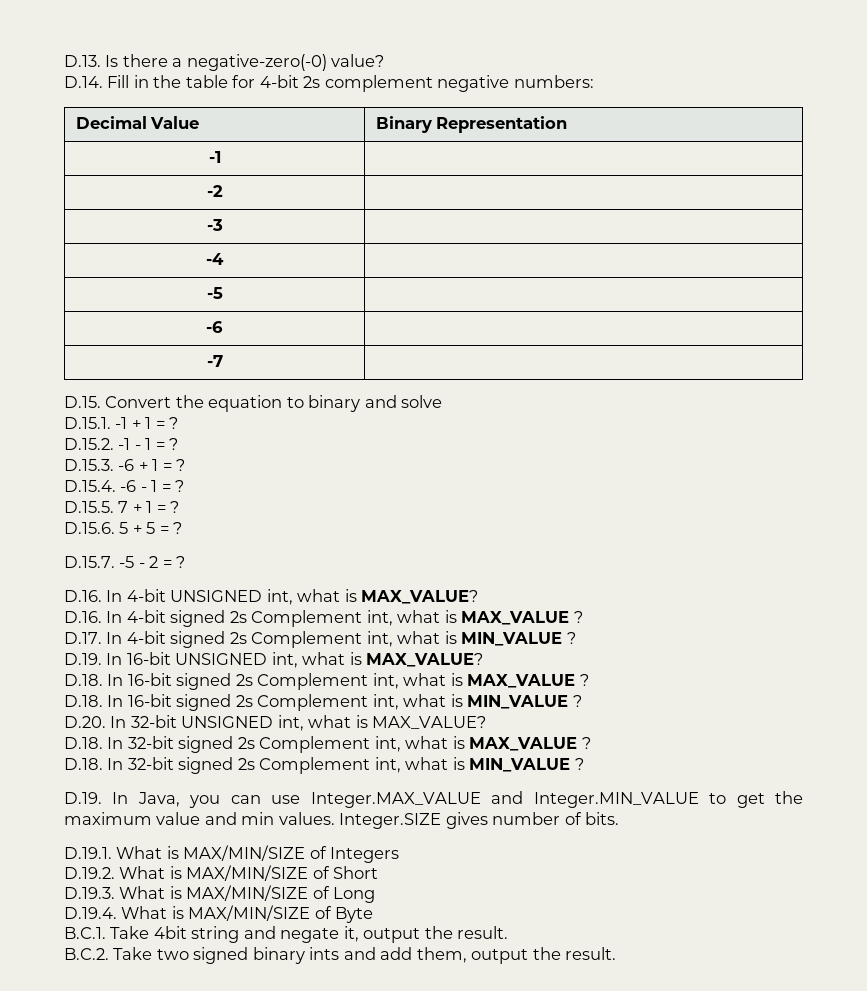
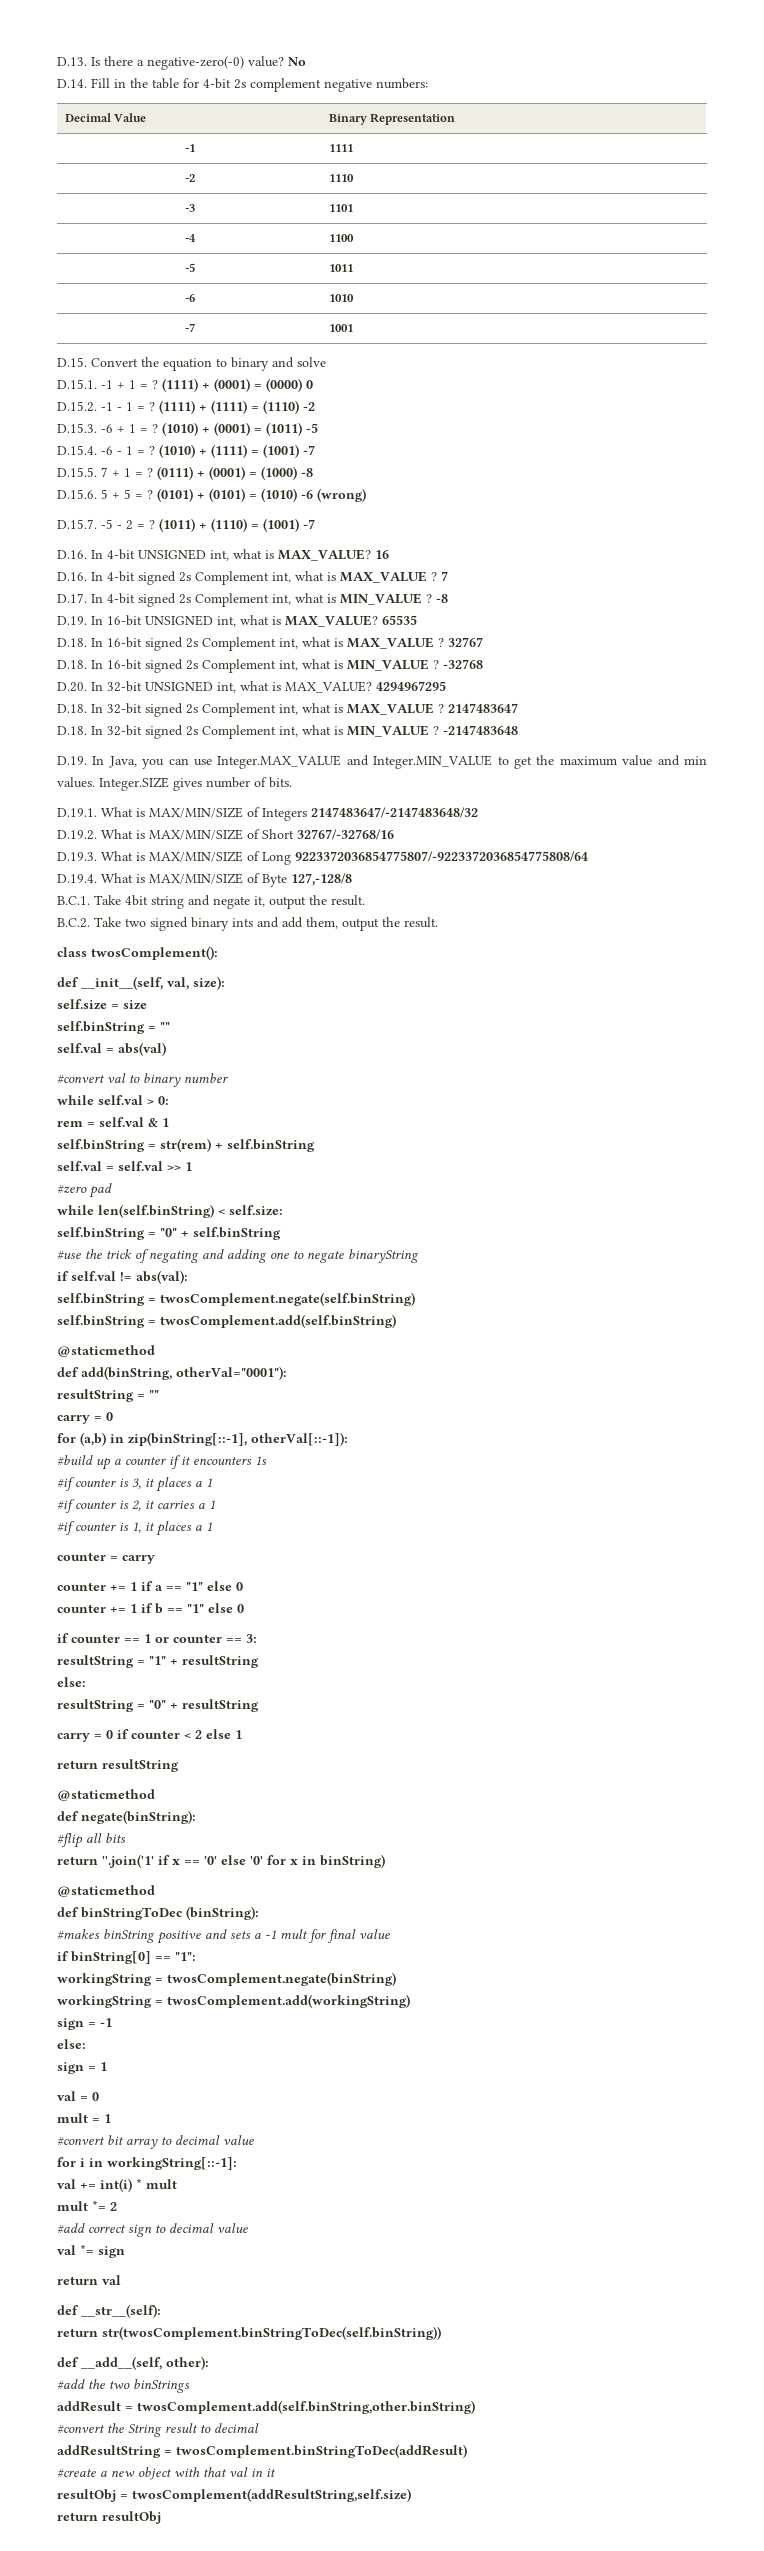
+ No
- -1 |
+ -1 | 1111
- -2 |
+ -2 | 1110
- -3 |
+ -3 | 1101
- -4 |
+ -4 | 1100
- -5 |
+ -5 | 1011
- -6 |
+ -6 | 1010
- -7 |
+ -7 | 1001
+ (1111) + (0001) = (0000) 0
+ (1111) + (1111) = (1110) -2
+ (1010) + (0001) = (1011) -5
+ (1010) + (1111) = (1001) -7
+ (0111) + (0001) = (1000) -8
+ (0101) + (0101) = (1010) -6 (wrong)
+ (1011) + (1110) = (1001) -7
+ 16
- D.16. In 4-bit signed 2s Complement int, what is MAX_VALUE ?
+ D.16. In 4-bit signed 2s Complement int, what is MAX_VALUE ? 7
- D.17. In 4-bit signed 2s Complement int, what is MIN_VALUE ?
+ D.17. In 4-bit signed 2s Complement int, what is MIN_VALUE ? -8
+ 65535
+ 32767
+ -32768
+ 4294967295
+ 2147483647
+ -2147483648
- D.19.1. What is MAX/MIN/SIZE of Integers
+ D.19.1. What is MAX/MIN/SIZE of Integers 2147483647/-2147483648/32
- D.19.2. What is MAX/MIN/SIZE of Short
+ D.19.2. What is MAX/MIN/SIZE of Short 32767/-32768/16
- D.19.3. What is MAX/MIN/SIZE of Long
+ D.19.3. What is MAX/MIN/SIZE of Long 9223372036854775807/-9223372036854775808/64
- D.19.4. What is MAX/MIN/SIZE of Byte
+ D.19.4. What is MAX/MIN/SIZE of Byte 127,-128/8
+ class twosComplement():
+ def __init__(self, val, size):
+ self.size = size
+ self.binString = ""
+ self.val = abs(val)
+ #convert val to binary number
+ while self.val > 0:
+ rem = self.val & 1
+ self.binString = str(rem) + self.binString
+ self.val = self.val >> 1
+ #zero pad
+ while len(self.binString) < self.size:
+ self.binString = "0" + self.binString
+ #use the trick of negating and adding one to negate binaryString
+ if self.val != abs(val):
+ self.binString = twosComplement.negate(self.binString)
+ self.binString = twosComplement.add(self.binString)
+ @staticmethod
+ def add(binString, otherVal="0001"):
+ resultString = ""
+ carry = 0
+ for (a,b) in zip(binString[::-1], otherVal[::-1]):
+ #build up a counter if it encounters 1s
+ #if counter is 3, it places a 1
+ #if counter is 2, it carries a 1
+ #if counter is 1, it places a 1
+ counter = carry
+ counter += 1 if a == "1" else 0
+ counter += 1 if b == "1" else 0
+ if counter == 1 or counter == 3:
+ resultString = "1" + resultString
+ else:
+ resultString = "0" + resultString
+ carry = 0 if counter < 2 else 1
+ return resultString
+ @staticmethod
+ def negate(binString):
+ #flip all bits
+ return ''.join('1' if x == '0' else '0' for x in binString)
+ @staticmethod
+ def binStringToDec (binString):
+ #makes binString positive and sets a -1 mult for final value
+ if binString[0] == "1":
+ workingString = twosComplement.negate(binString)
+ workingString = twosComplement.add(workingString)
+ sign = -1
+ else:
+ sign = 1
+ val = 0
+ mult = 1
+ #convert bit array to decimal value
+ for i in workingString[::-1]:
+ val += int(i) * mult
+ mult *= 2
+ #add correct sign to decimal value
+ val *= sign
+ return val
+ def __str__(self):
+ return str(twosComplement.binStringToDec(self.binString))
+ def __add__(self, other):
+ #add the two binStrings
+ addResult = twosComplement.add(self.binString,other.binString)
+ #convert the String result to decimal
+ addResultString = twosComplement.binStringToDec(addResult)
+ #create a new object with that val in it
+ resultObj = twosComplement(addResultString,self.size)
+ return resultObj

